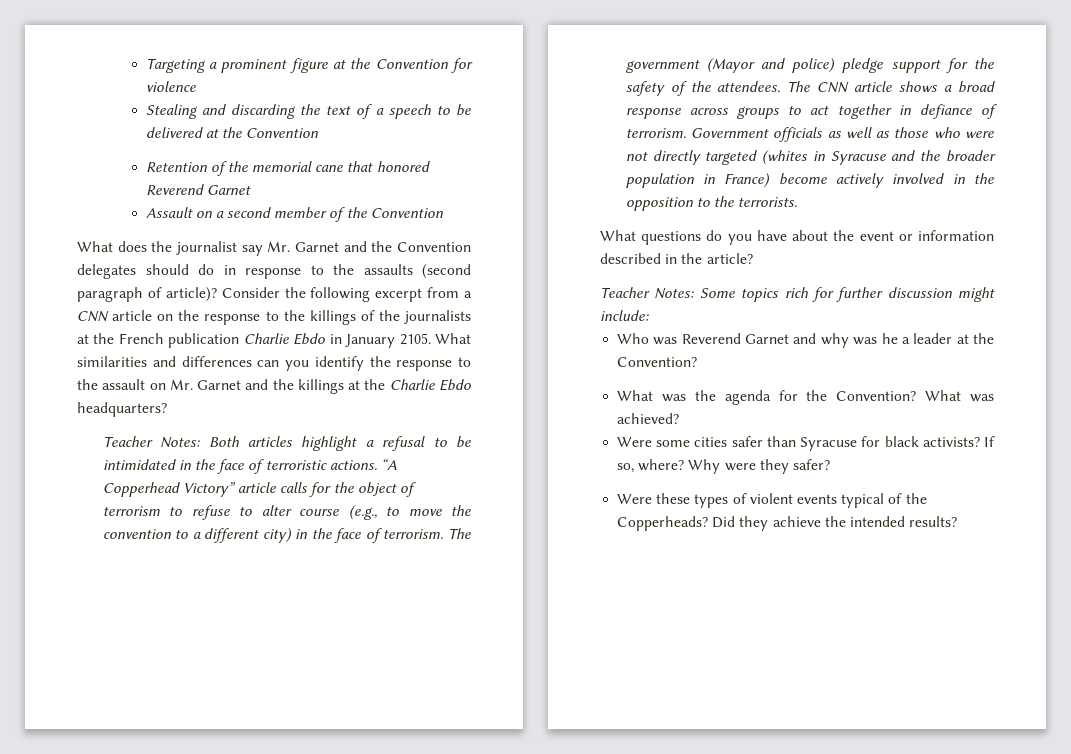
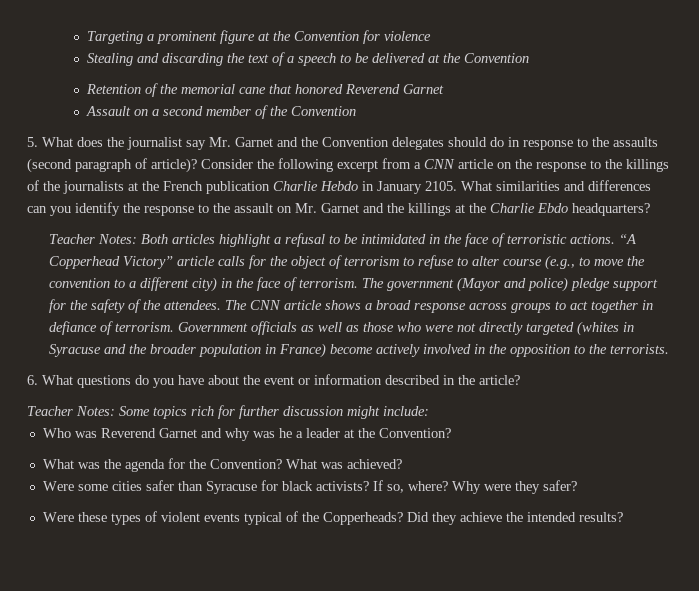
- What does the journalist say Mr. Garnet and the Convention delegates should do in response to the assaults (second paragraph of article)?
+ 5. What does the journalist say Mr. Garnet and the Convention delegates should do in response to the assaults (second paragraph of article)?
- Consider the following excerpt from a CNN article on the response to the killings of the journalists at the French publication Charlie Ebdo in January 2105.
+ Consider the following excerpt from a CNN article on the response to the killings of the journalists at the French publication Charlie Hebdo in January 2105.
- What questions do you have about the event or information described in the article?
+ 6. What questions do you have about the event or information described in the article?

